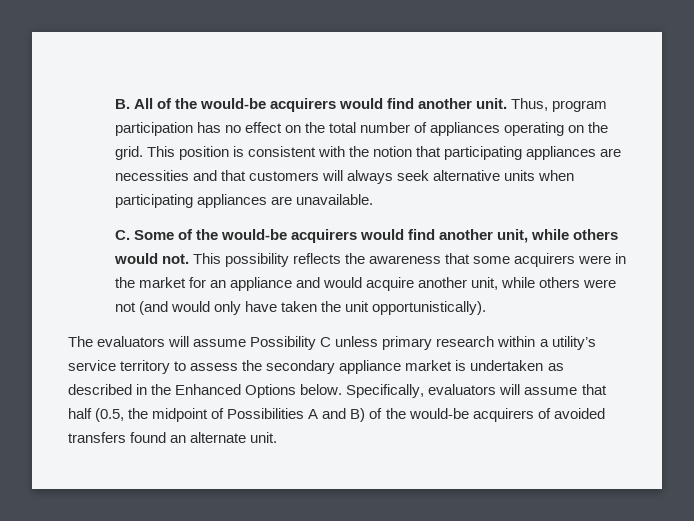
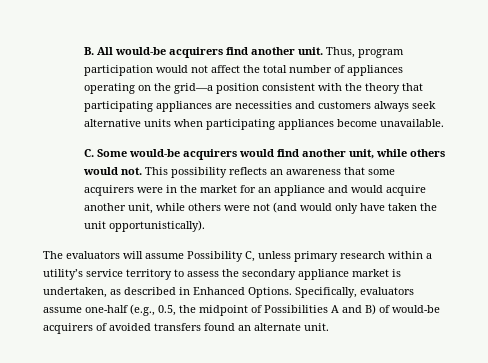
- B. All of the would-be acquirers would find another unit.
+ B. All would-be acquirers find another unit.
- Thus, program participation has no effect on the total number of appliances operating on the grid. This position is consistent with the notion that participating appliances are necessities and that customers will always seek alternative units when participating appliances are unavailable.
+ Thus, program participation would not affect the total number of appliances operating on the grid—a position consistent with the theory that participating appliances are necessities and customers always seek alternative units when participating appliances become unavailable.
- C. Some of the would-be acquirers would find another unit, while others would not.
+ C. Some would-be acquirers would find another unit, while others would not.
- This possibility reflects the awareness that some acquirers were in the market for an appliance and would acquire another unit, while others were not (and would only have taken the unit opportunistically).
+ This possibility reflects an awareness that some acquirers were in the market for an appliance and would acquire another unit, while others were not (and would only have taken the unit opportunistically).
- The evaluators will assume Possibility C unless primary research within a utility’s service territory to assess the secondary appliance market is undertaken as described in the Enhanced Options below. Specifically, evaluators will assume that half (0.5, the midpoint of Possibilities A and B) of the would-be acquirers of avoided transfers found an alternate unit.
+ The evaluators will assume Possibility C, unless primary research within a utility’s service territory to assess the secondary appliance market is undertaken, as described in Enhanced Options. Specifically, evaluators assume one-half (e.g., 0.5, the midpoint of Possibilities A and B) of would-be acquirers of avoided transfers found an alternate unit.

